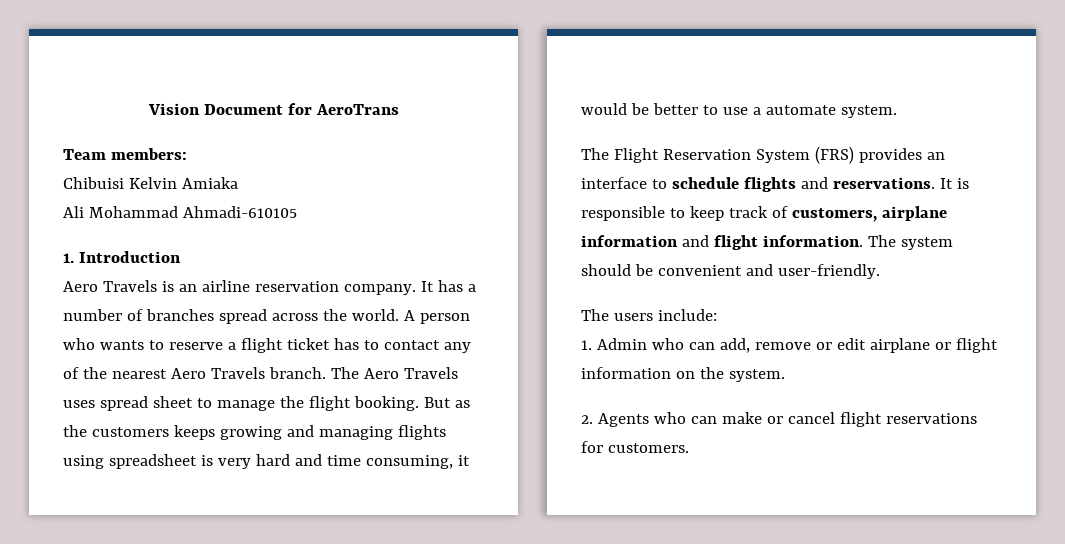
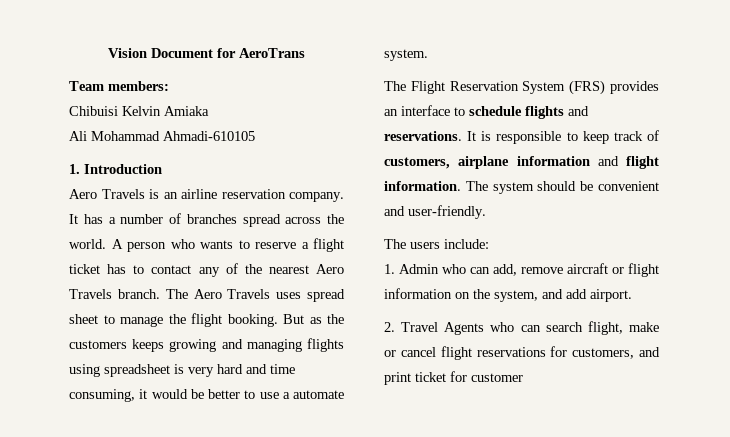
- 1. Admin who can add, remove or edit airplane or flight information on the system.
+ 1. Admin who can add, remove aircraft or flight information on the system, and add airport.
- 2. Agents who can make or cancel flight reservations for customers.
+ 2. Travel Agents who can search flight, make or cancel flight reservations for customers, and print ticket for customer

